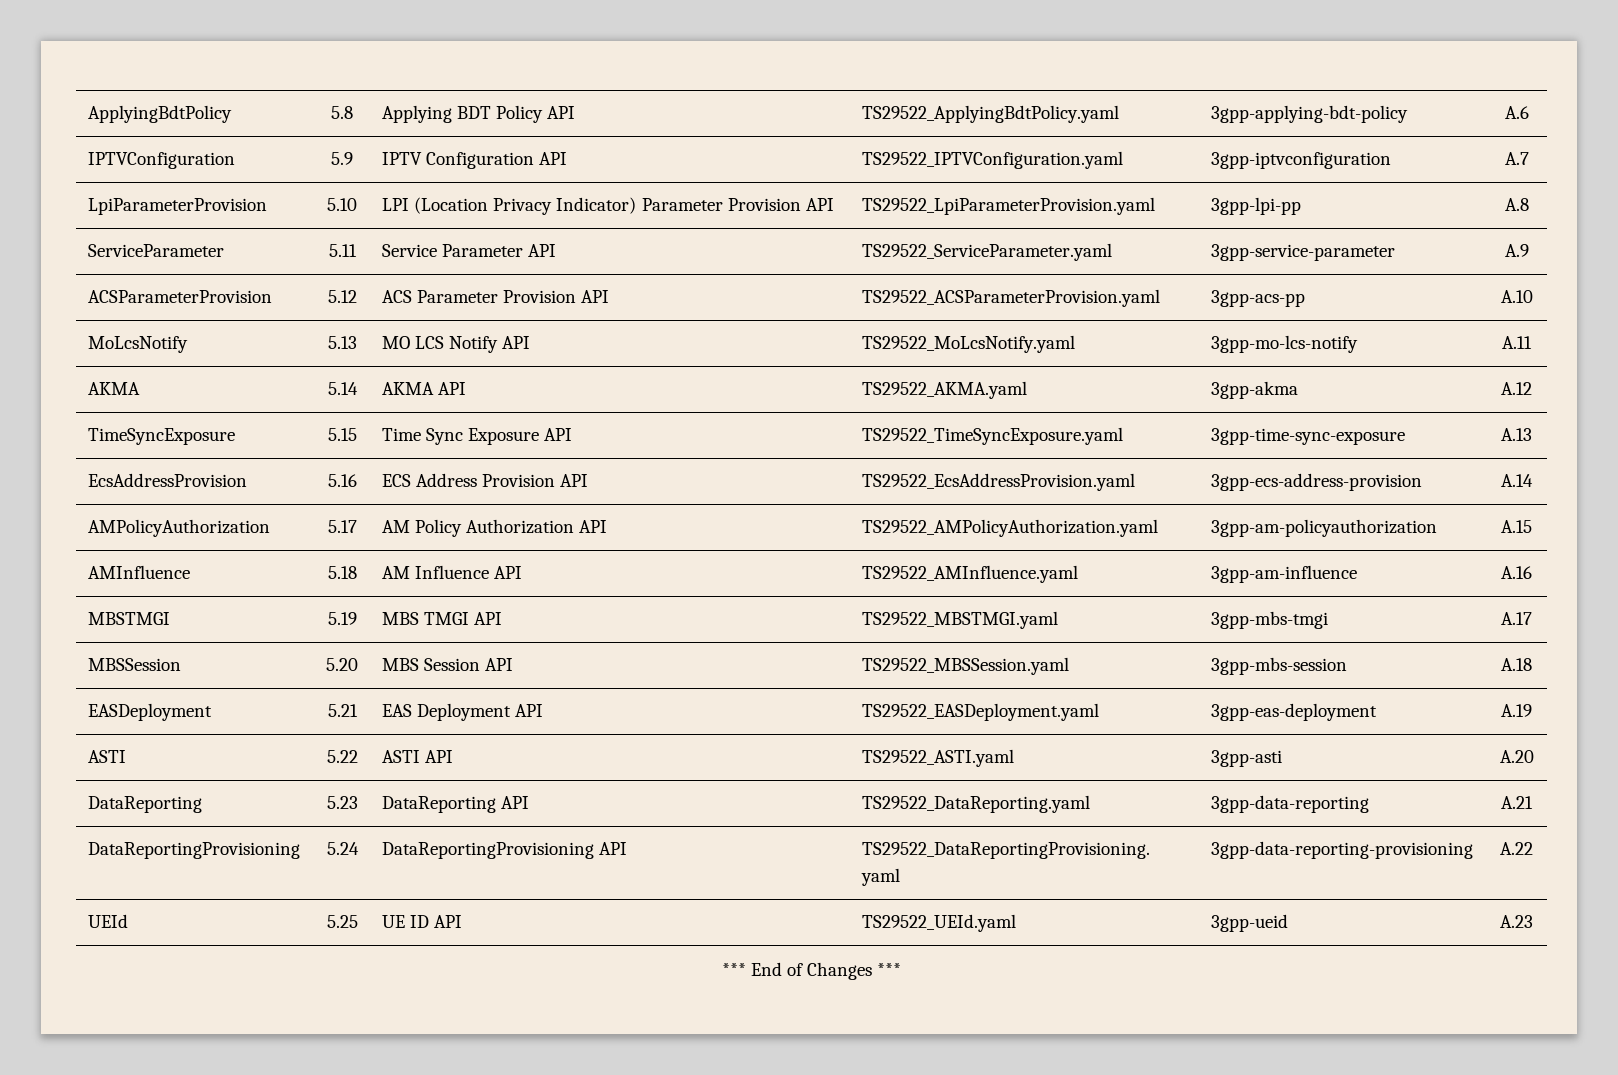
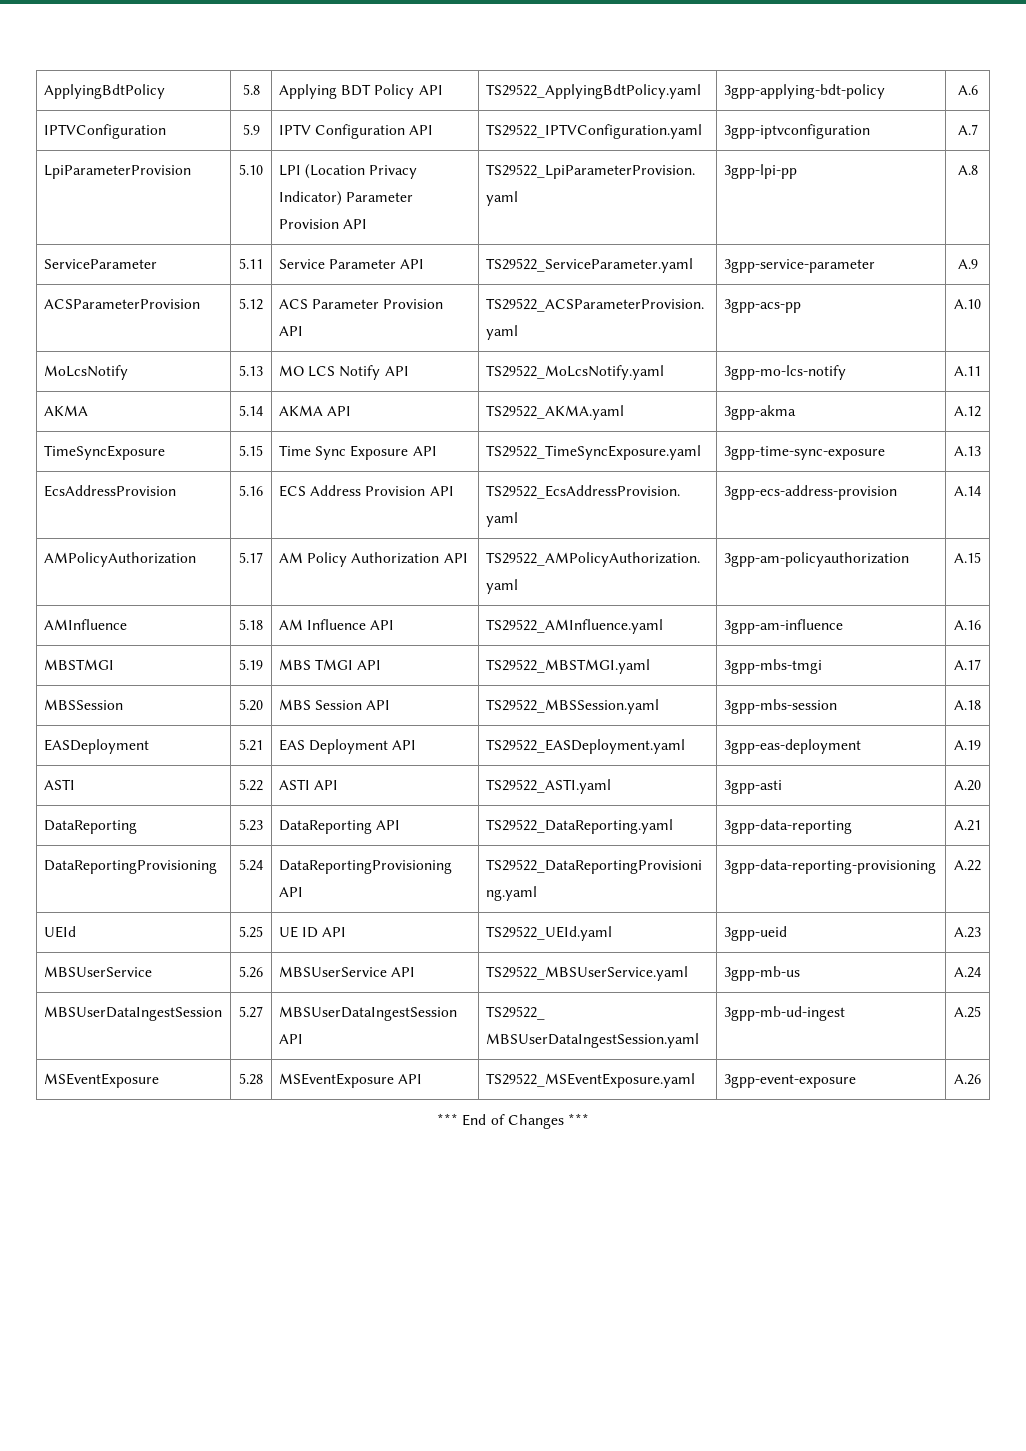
+ MBSUserService | 5.26 | MBSUserService API | TS29522_MBSUserService.yaml | 3gpp-mb-us | A.24
+ MBSUserDataIngestSession | 5.27 | MBSUserDataIngestSession API | TS29522_ MBSUserDataIngestSession.yaml | 3gpp-mb-ud-ingest | A.25
+ MSEventExposure | 5.28 | MSEventExposure API | TS29522_MSEventExposure.yaml | 3gpp-event-exposure | A.26

